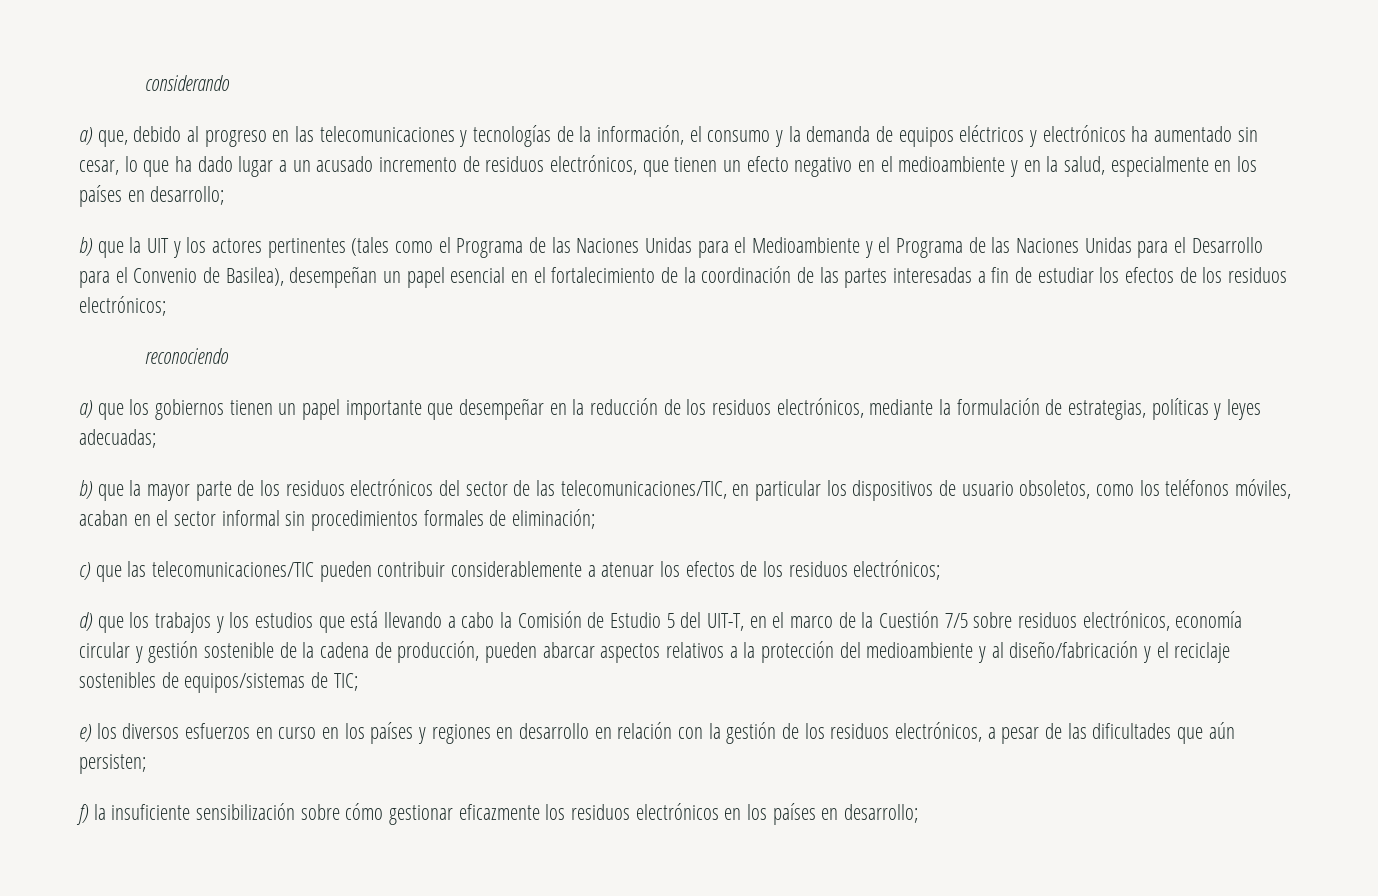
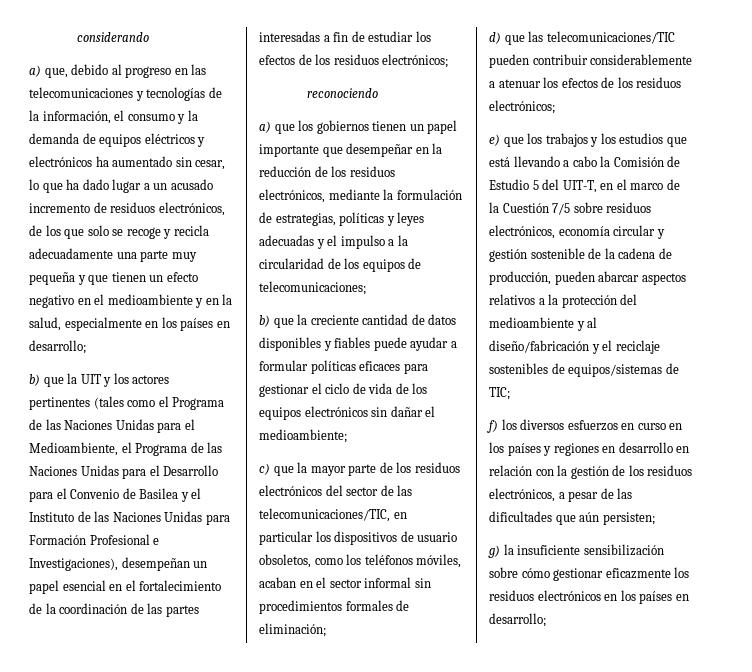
- a) que, debido al progreso en las telecomunicaciones y tecnologías de la información, el consumo y la demanda de equipos eléctricos y electrónicos ha aumentado sin cesar, lo que ha dado lugar a un acusado incremento de residuos electrónicos, que tienen un efecto negativo en el medioambiente y en la salud, especialmente en los países en desarrollo;
+ a) que, debido al progreso en las telecomunicaciones y tecnologías de la información, el consumo y la demanda de equipos eléctricos y electrónicos ha aumentado sin cesar, lo que ha dado lugar a un acusado incremento de residuos electrónicos, de los que solo se recoge y recicla adecuadamente una parte muy pequeña y que tienen un efecto negativo en el medioambiente y en la salud, especialmente en los países en desarrollo;
- b) que la UIT y los actores pertinentes (tales como el Programa de las Naciones Unidas para el Medioambiente y el Programa de las Naciones Unidas para el Desarrollo para el Convenio de Basilea), desempeñan un papel esencial en el fortalecimiento de la coordinación de las partes interesadas a fin de estudiar los efectos de los residuos electrónicos;
+ b) que la UIT y los actores pertinentes (tales como el Programa de las Naciones Unidas para el Medioambiente, el Programa de las Naciones Unidas para el Desarrollo para el Convenio de Basilea y el Instituto de las Naciones Unidas para Formación Profesional e Investigaciones), desempeñan un papel esencial en el fortalecimiento de la coordinación de las partes interesadas a fin de estudiar los efectos de los residuos electrónicos;
- a) que los gobiernos tienen un papel importante que desempeñar en la reducción de los residuos electrónicos, mediante la formulación de estrategias, políticas y leyes adecuadas;
- b) que la mayor parte de los residuos electrónicos del sector de las telecomunicaciones/TIC, en particular los dispositivos de usuario obsoletos, como los teléfonos móviles, acaban en el sector informal sin procedimientos formales de eliminación;
+ a) que los gobiernos tienen un papel importante que desempeñar en la reducción de los residuos electrónicos, mediante la formulación de estrategias, políticas y leyes adecuadas y el impulso a la circularidad de los equipos de telecomunicaciones;
+ b) que la creciente cantidad de datos disponibles y fiables puede ayudar a formular políticas eficaces para gestionar el ciclo de vida de los equipos electrónicos sin dañar el medioambiente;
+ c) que la mayor parte de los residuos electrónicos del sector de las telecomunicaciones/TIC, en particular los dispositivos de usuario obsoletos, como los teléfonos móviles, acaban en el sector informal sin procedimientos formales de eliminación;
- c) que las telecomunicaciones/TIC pueden contribuir considerablemente a atenuar los efectos de los residuos electrónicos;
+ d) que las telecomunicaciones/TIC pueden contribuir considerablemente a atenuar los efectos de los residuos electrónicos;
- d) que los trabajos y los estudios que está llevando a cabo la Comisión de Estudio 5 del UIT-T, en el marco de la Cuestión 7/5 sobre residuos electrónicos, economía circular y gestión sostenible de la cadena de producción, pueden abarcar aspectos relativos a la protección del medioambiente y al diseño/fabricación y el reciclaje sostenibles de equipos/sistemas de TIC;
+ e) que los trabajos y los estudios que está llevando a cabo la Comisión de Estudio 5 del UIT-T, en el marco de la Cuestión 7/5 sobre residuos electrónicos, economía circular y gestión sostenible de la cadena de producción, pueden abarcar aspectos relativos a la protección del medioambiente y al diseño/fabricación y el reciclaje sostenibles de equipos/sistemas de TIC;
- e) los diversos esfuerzos en curso en los países y regiones en desarrollo en relación con la gestión de los residuos electrónicos, a pesar de las dificultades que aún persisten;
+ f) los diversos esfuerzos en curso en los países y regiones en desarrollo en relación con la gestión de los residuos electrónicos, a pesar de las dificultades que aún persisten;
- f) la insuficiente sensibilización sobre cómo gestionar eficazmente los residuos electrónicos en los países en desarrollo;
+ g) la insuficiente sensibilización sobre cómo gestionar eficazmente los residuos electrónicos en los países en desarrollo;

